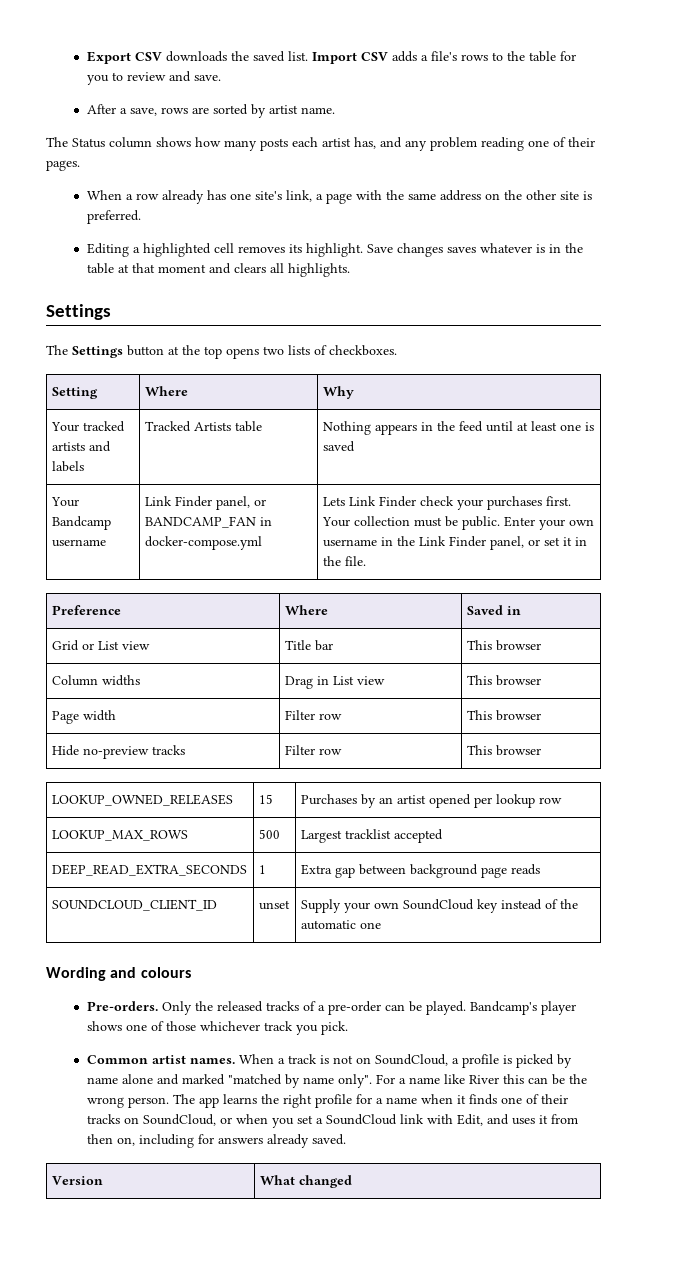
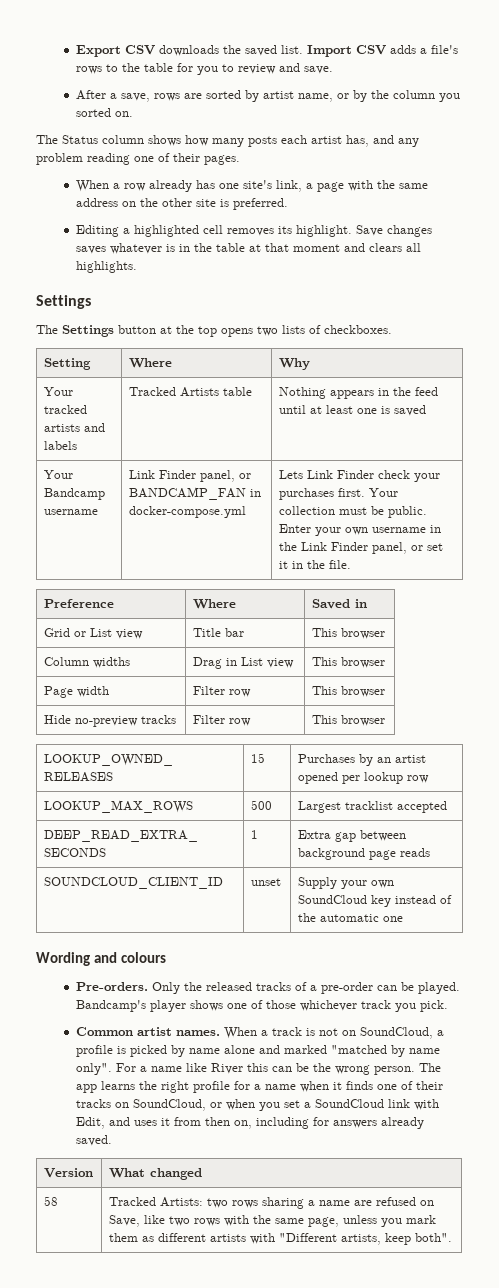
- After a save, rows are sorted by artist name.
+ After a save, rows are sorted by artist name, or by the column you sorted on.
+ 58 | Tracked Artists: two rows sharing a name are refused on Save, like two rows with the same page, unless you mark them as different artists with "Different artists, keep both".

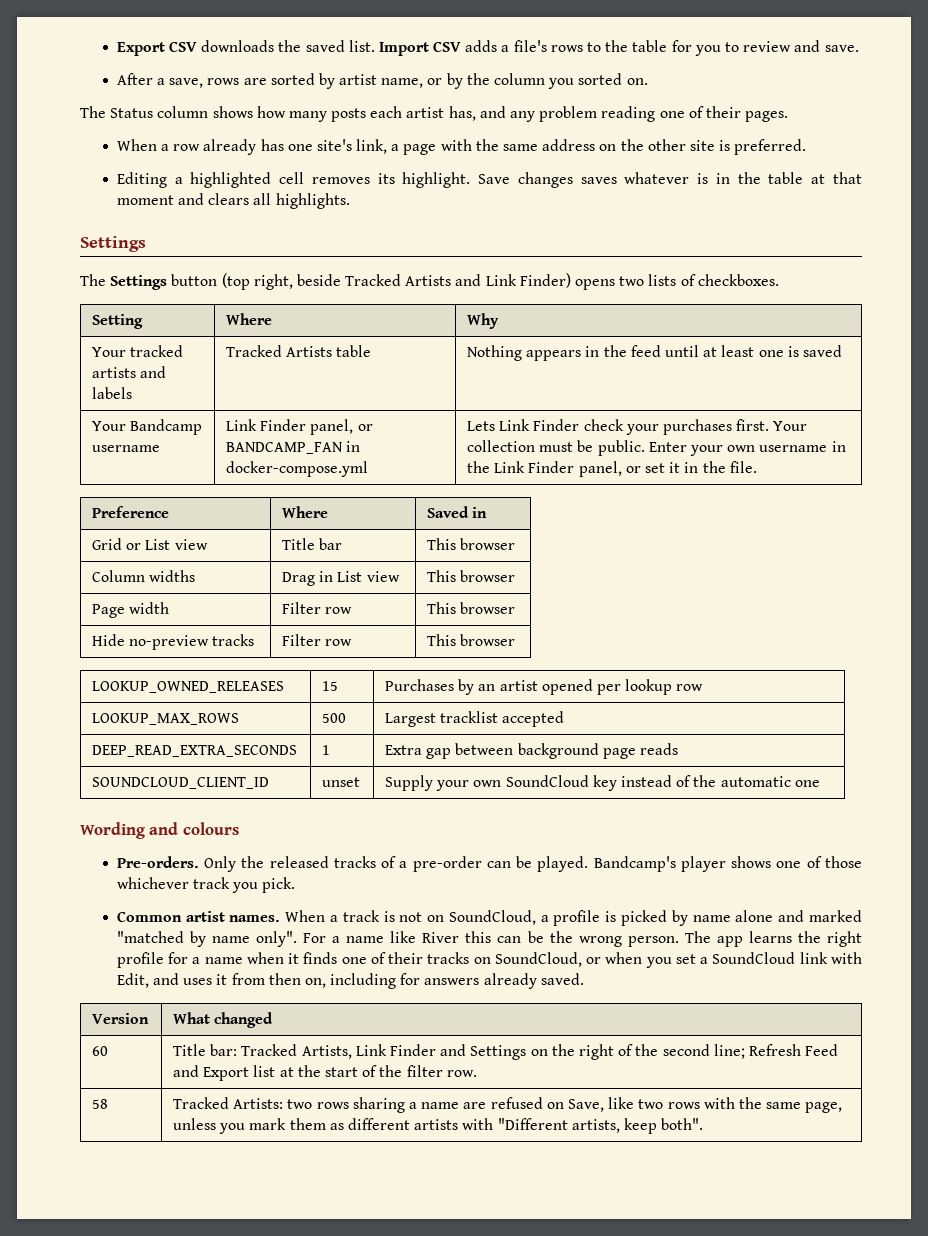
- The Settings button at the top opens two lists of checkboxes.
+ The Settings button (top right, beside Tracked Artists and Link Finder) opens two lists of checkboxes.
+ 60 | Title bar: Tracked Artists, Link Finder and Settings on the right of the second line; Refresh Feed and Export list at the start of the filter row.

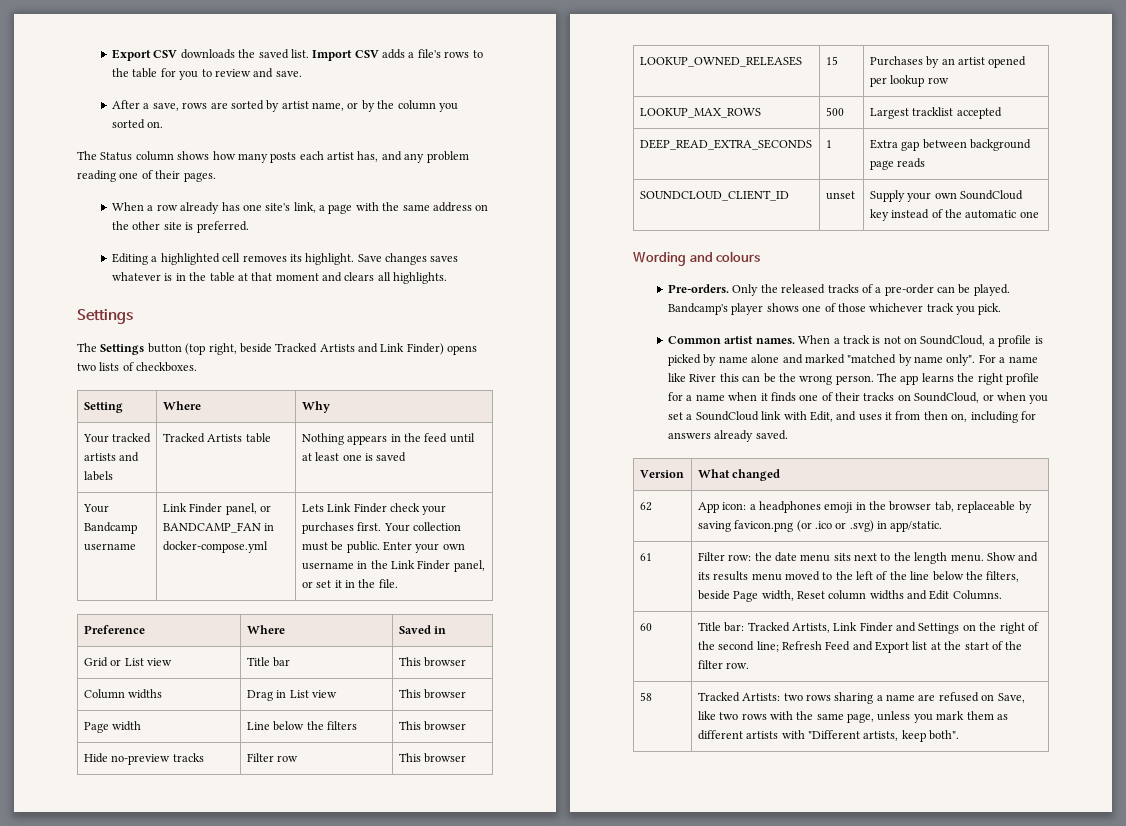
- Page width | Filter row | This browser
+ Page width | Line below the filters | This browser
+ 62 | App icon: a headphones emoji in the browser tab, replaceable by saving favicon.png (or .ico or .svg) in app/static.
+ 61 | Filter row: the date menu sits next to the length menu. Show and its results menu moved to the left of the line below the filters, beside Page width, Reset column widths and Edit Columns.

